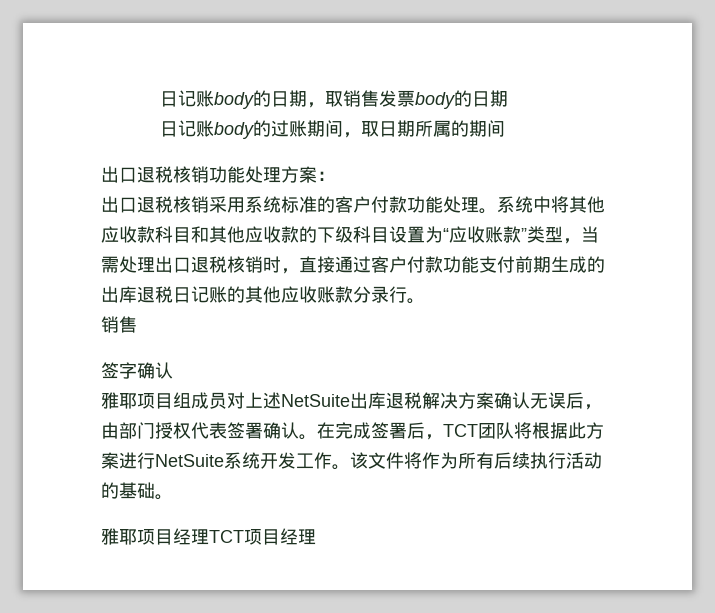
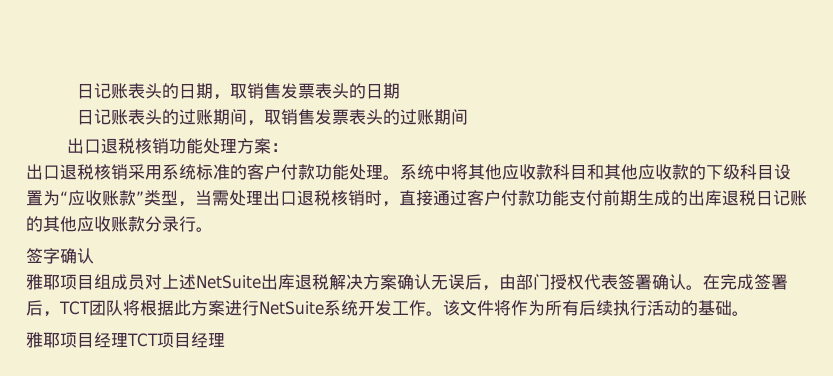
- 日记账body的日期，取销售发票body的日期
+ 日记账表头的日期，取销售发票表头的日期
- 日记账body的过账期间，取日期所属的期间
+ 日记账表头的过账期间，取销售发票表头的过账期间
  系统中将其他应收款科目和其他应收款的下级科目设置为“应收账款”类型，当需处理出口退税核销时，直接通过客户付款功能支付前期生成的出库退税日记账的其他应收账款分录行。
- 销售

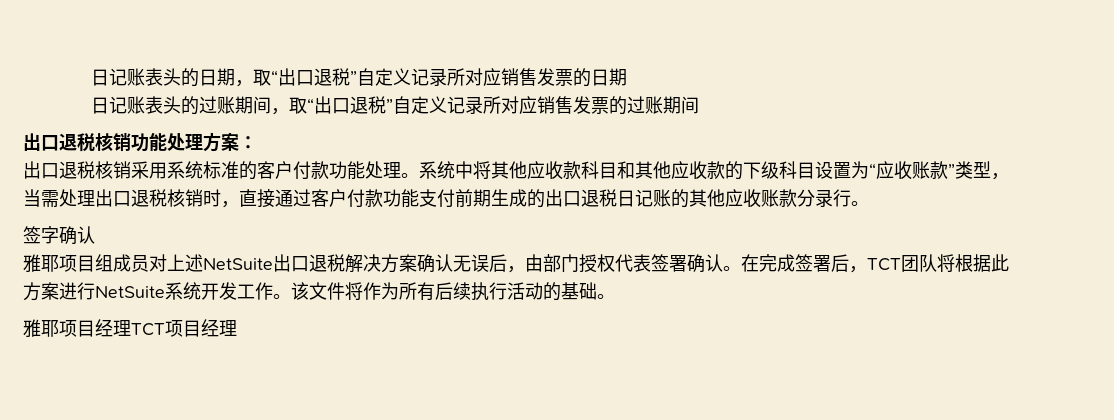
- 日记账表头的日期，取销售发票表头的日期
+ 日记账表头的日期，取“出口退税”自定义记录所对应销售发票的日期
- 日记账表头的过账期间，取销售发票表头的过账期间
+ 日记账表头的过账期间，取“出口退税”自定义记录所对应销售发票的过账期间
- 系统中将其他应收款科目和其他应收款的下级科目设置为“应收账款”类型，当需处理出口退税核销时，直接通过客户付款功能支付前期生成的出库退税日记账的其他应收账款分录行。
+ 系统中将其他应收款科目和其他应收款的下级科目设置为“应收账款”类型，当需处理出口退税核销时，直接通过客户付款功能支付前期生成的出口退税日记账的其他应收账款分录行。
- 雅耶项目组成员对上述NetSuite出库退税解决方案确认无误后，由部门授权代表签署确认。
+ 雅耶项目组成员对上述NetSuite出口退税解决方案确认无误后，由部门授权代表签署确认。

